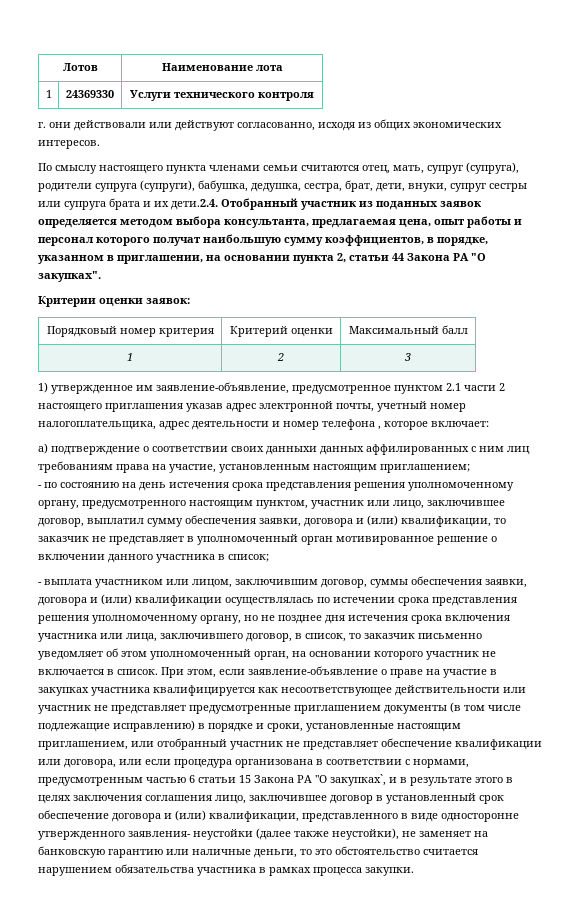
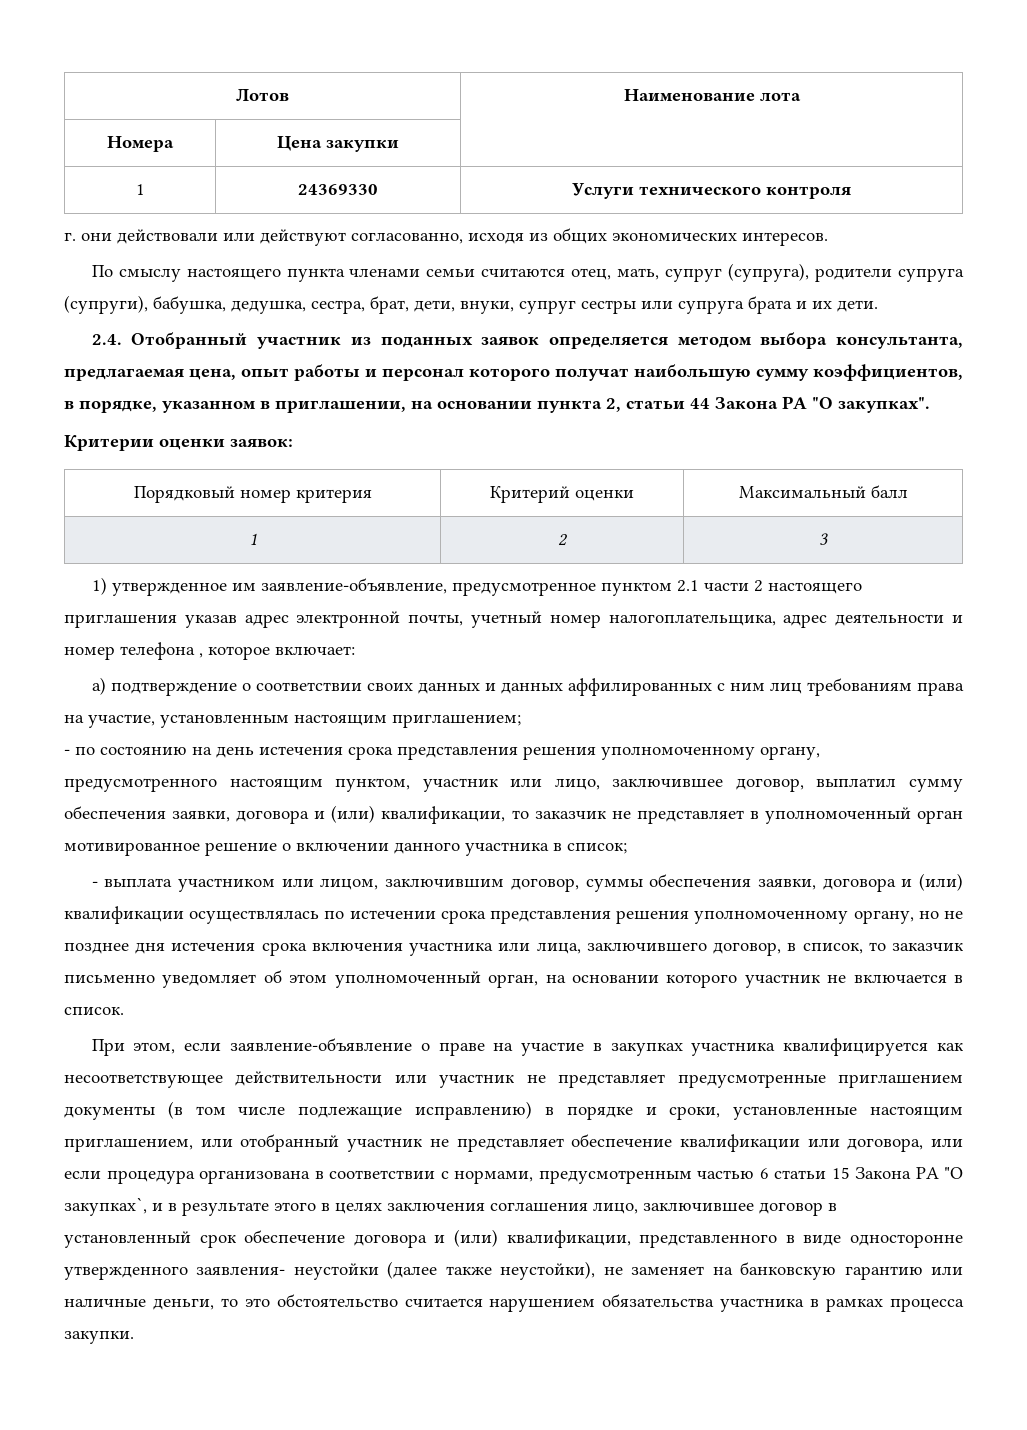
+ Номера | Цена закупки |
- По смыслу настоящего пункта членами семьи считаются отец, мать, супруг (супруга), родители супруга (супруги), бабушка, дедушка, сестра, брат, дети, внуки, супруг сестры или супруга брата и их дети.2.4. Отобранный участник из поданных заявок определяется методом выбора консультанта, предлагаемая цена, опыт работы и персонал которого получат наибольшую сумму коэффициентов, в порядке, указанном в приглашении, на основании пункта 2, статьи 44 Закона РА "О закупках".
+ По смыслу настоящего пункта членами семьи считаются отец, мать, супруг (супруга), родители супруга (супруги), бабушка, дедушка, сестра, брат, дети, внуки, супруг сестры или супруга брата и их дети.
+ 2.4. Отобранный участник из поданных заявок определяется методом выбора консультанта, предлагаемая цена, опыт работы и персонал которого получат наибольшую сумму коэффициентов, в порядке, указанном в приглашении, на основании пункта 2, статьи 44 Закона РА "О закупках".
- а) подтверждение о соответствии своих данныхи данных аффилированных с ним лиц требованиям права на участие, установленным настоящим приглашением;
+ а) подтверждение о соответствии своих данных и данных аффилированных с ним лиц требованиям права на участие, установленным настоящим приглашением;
- - выплата участником или лицом, заключившим договор, суммы обеспечения заявки, договора и (или) квалификации осуществлялась по истечении срока представления решения уполномоченному органу, но не позднее дня истечения срока включения участника или лица, заключившего договор, в список, то заказчик письменно уведомляет об этом уполномоченный орган, на основании которого участник не включается в список. При этом, если заявление-объявление о праве на участие в закупках участника квалифицируется как несоответствующее действительности или участник не представляет предусмотренные приглашением документы (в том числе подлежащие исправлению) в порядке и сроки, установленные настоящим приглашением, или отобранный участник не представляет обеспечение квалификации или договора, или если процедура организована в соответствии с нормами, предусмотренным частью 6 статьи 15 Закона РА "О закупках`, и в результате этого в целях заключения соглашения лицо, заключившее договор в установленный срок обеспечение договора и (или) квалификации, представленного в виде односторонне утвержденного заявления- неустойки (далее также неустойки), не заменяет на банковскую гарантию или наличные деньги, то это обстоятельство считается нарушением обязательства участника в рамках процесса закупки.
+ - выплата участником или лицом, заключившим договор, суммы обеспечения заявки, договора и (или) квалификации осуществлялась по истечении срока представления решения уполномоченному органу, но не позднее дня истечения срока включения участника или лица, заключившего договор, в список, то заказчик письменно уведомляет об этом уполномоченный орган, на основании которого участник не включается в список.
+ При этом, если заявление-объявление о праве на участие в закупках участника квалифицируется как несоответствующее действительности или участник не представляет предусмотренные приглашением документы (в том числе подлежащие исправлению) в порядке и сроки, установленные настоящим приглашением, или отобранный участник не представляет обеспечение квалификации или договора, или если процедура организована в соответствии с нормами, предусмотренным частью 6 статьи 15 Закона РА "О закупках`, и в результате этого в целях заключения соглашения лицо, заключившее договор в установленный срок обеспечение договора и (или) квалификации, представленного в виде односторонне утвержденного заявления- неустойки (далее также неустойки), не заменяет на банковскую гарантию или наличные деньги, то это обстоятельство считается нарушением обязательства участника в рамках процесса закупки.

